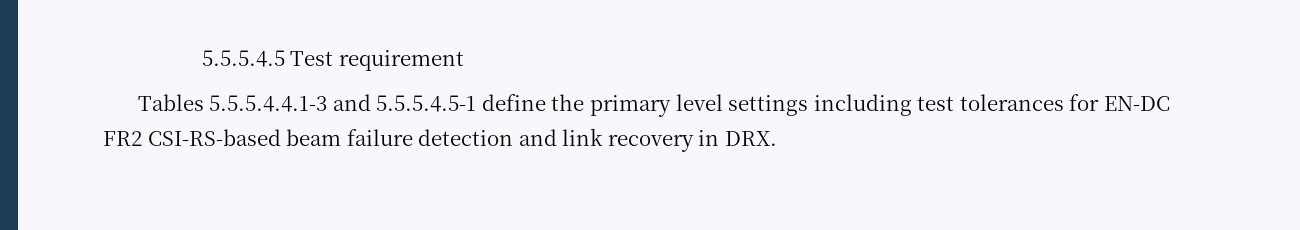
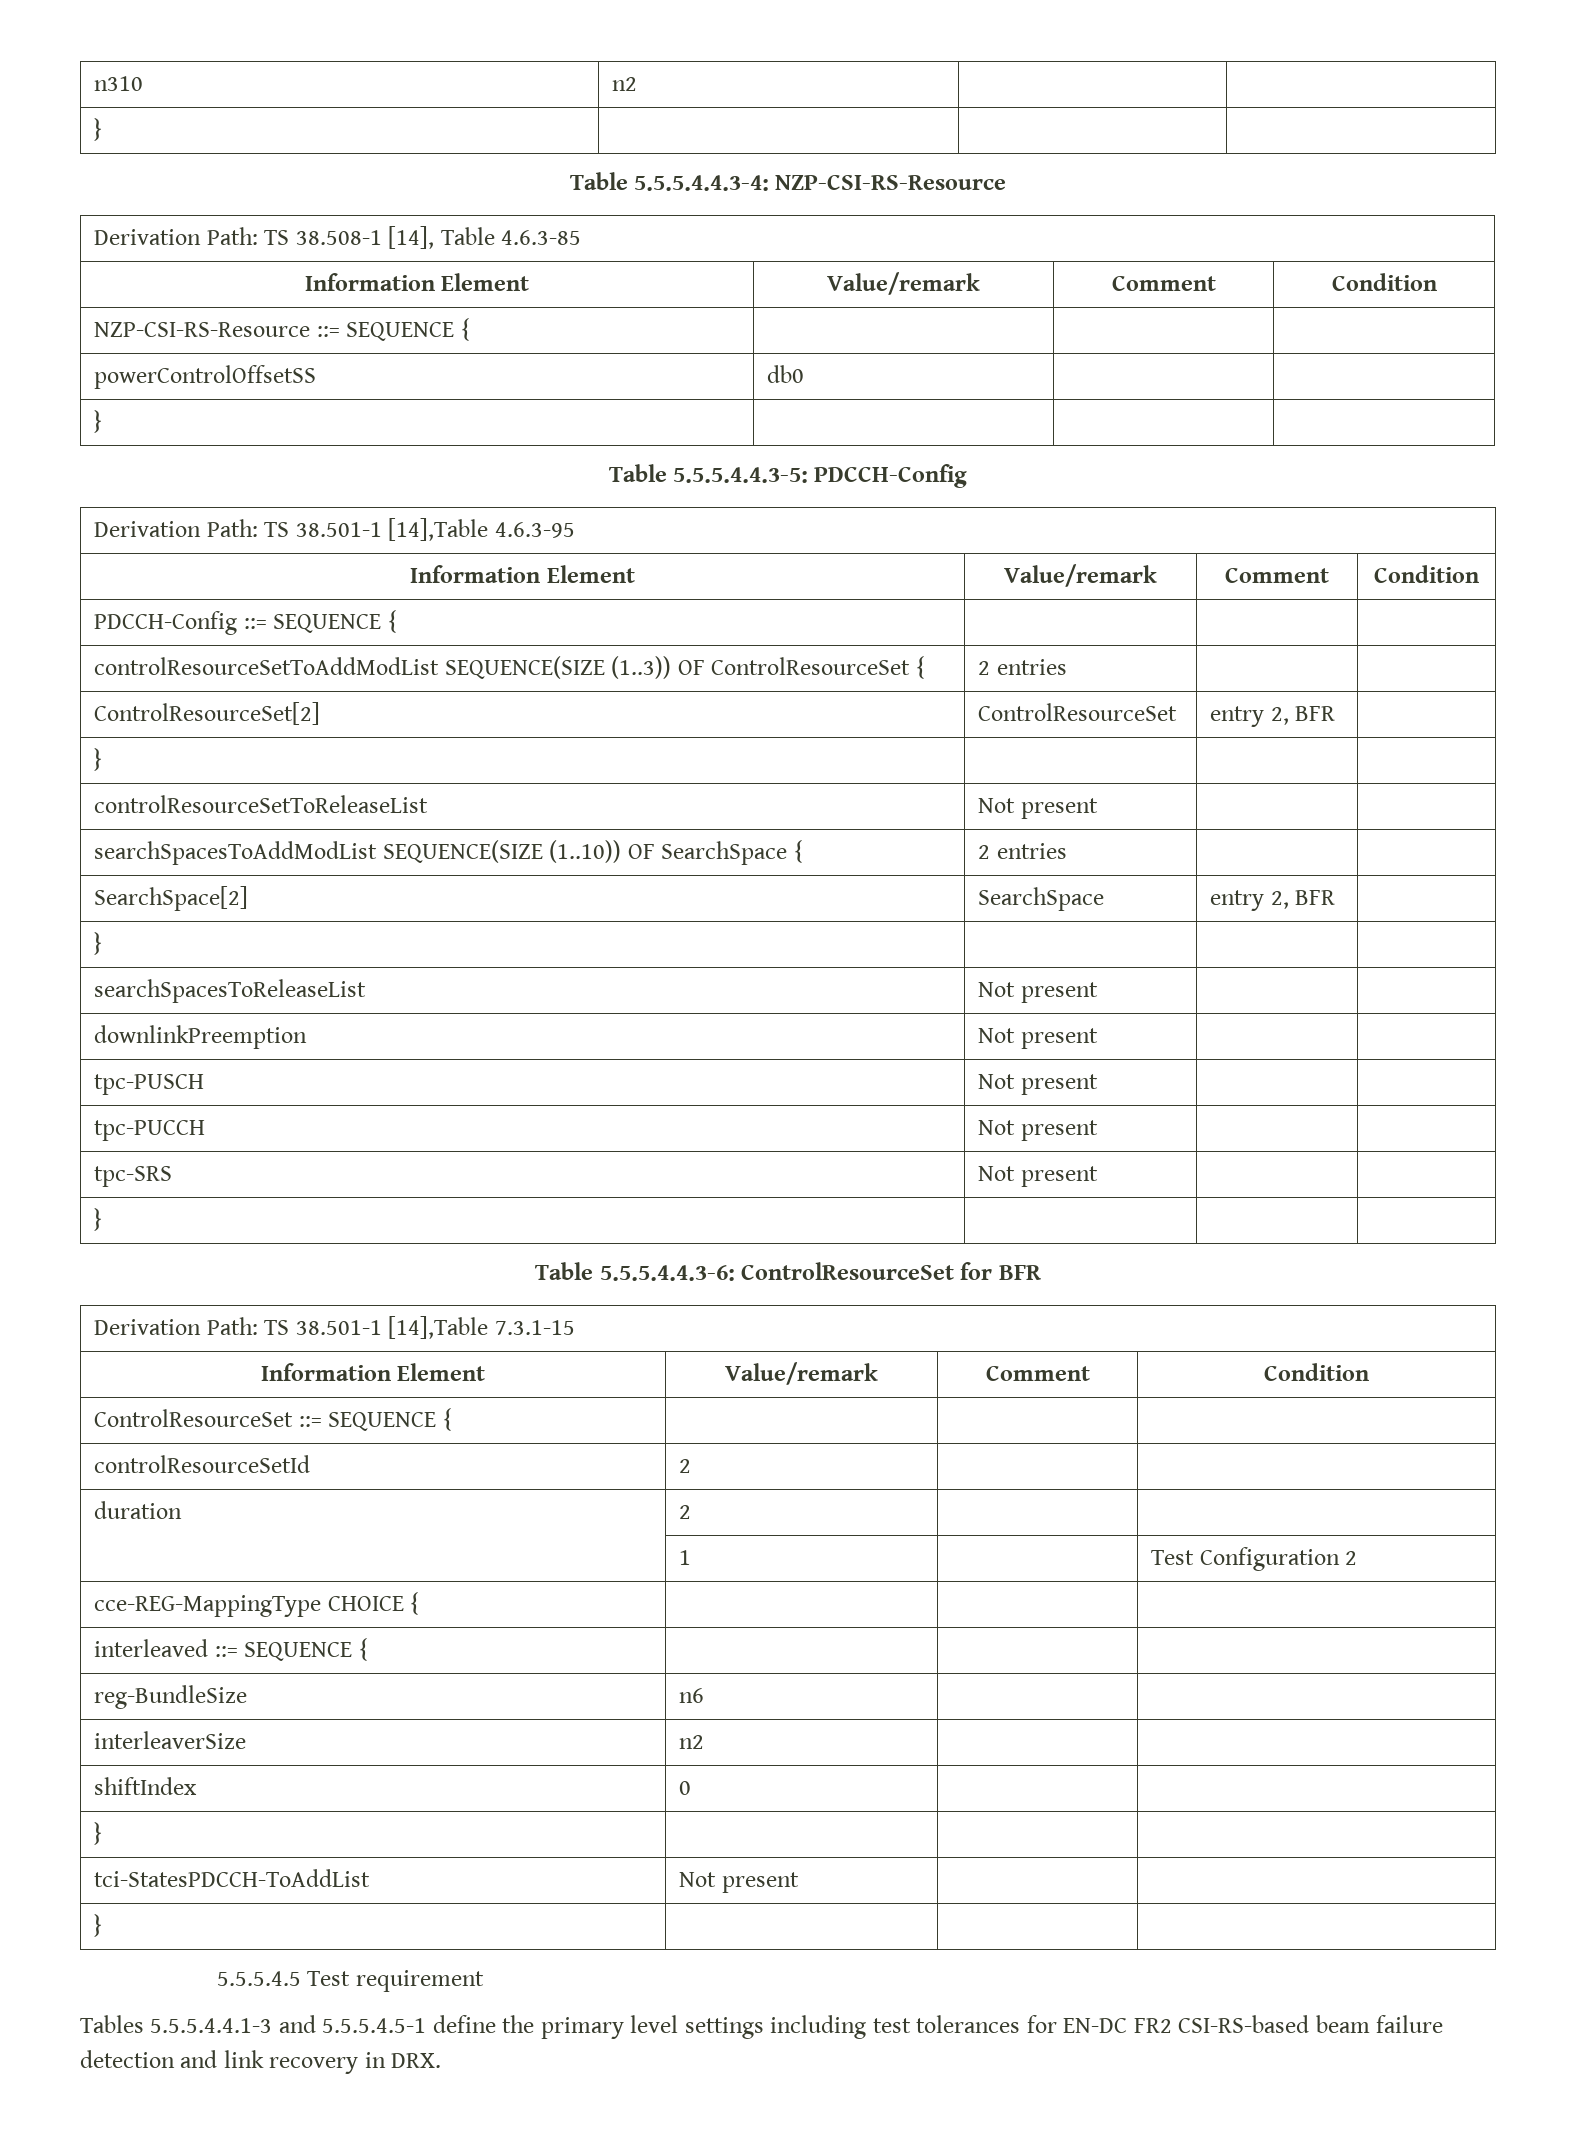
+ n310 | n2 | |
+ } | | |
+ Table 5.5.5.4.4.3-4: NZP-CSI-RS-Resource
+ Derivation Path: TS 38.508-1 [14], Table 4.6.3-85
+ Information Element | Value/remark | Comment | Condition
+ NZP-CSI-RS-Resource ::= SEQUENCE { | | |
+ powerControlOffsetSS | db0 | |
+ } | | |
+ Table 5.5.5.4.4.3-5: PDCCH-Config
+ Derivation Path: TS 38.501-1 [14],Table 4.6.3-95
+ Information Element | Value/remark | Comment | Condition
+ PDCCH-Config ::= SEQUENCE { | | |
+ controlResourceSetToAddModList SEQUENCE(SIZE (1..3)) OF ControlResourceSet { | 2 entries | |
+ ControlResourceSet[2] | ControlResourceSet | entry 2, BFR |
+ } | | |
+ controlResourceSetToReleaseList | Not present | |
+ searchSpacesToAddModList SEQUENCE(SIZE (1..10)) OF SearchSpace { | 2 entries | |
+ SearchSpace[2] | SearchSpace | entry 2, BFR |
+ } | | |
+ searchSpacesToReleaseList | Not present | |
+ downlinkPreemption | Not present | |
+ tpc-PUSCH | Not present | |
+ tpc-PUCCH | Not present | |
+ tpc-SRS | Not present | |
+ } | | |
+ Table 5.5.5.4.4.3-6: ControlResourceSet for BFR
+ Derivation Path: TS 38.501-1 [14],Table 7.3.1-15
+ Information Element | Value/remark | Comment | Condition
+ ControlResourceSet ::= SEQUENCE { | | |
+ controlResourceSetId | 2 | |
+ duration | 2 | |
+ | 1 | | Test Configuration 2
+ cce-REG-MappingType CHOICE { | | |
+ interleaved ::= SEQUENCE { | | |
+ reg-BundleSize | n6 | |
+ interleaverSize | n2 | |
+ shiftIndex | 0 | |
+ } | | |
+ tci-StatesPDCCH-ToAddList | Not present | |
+ } | | |

